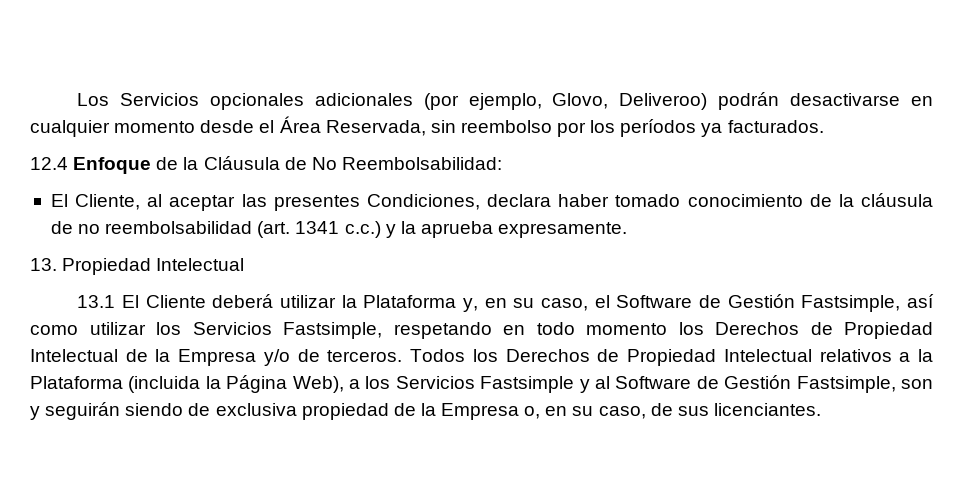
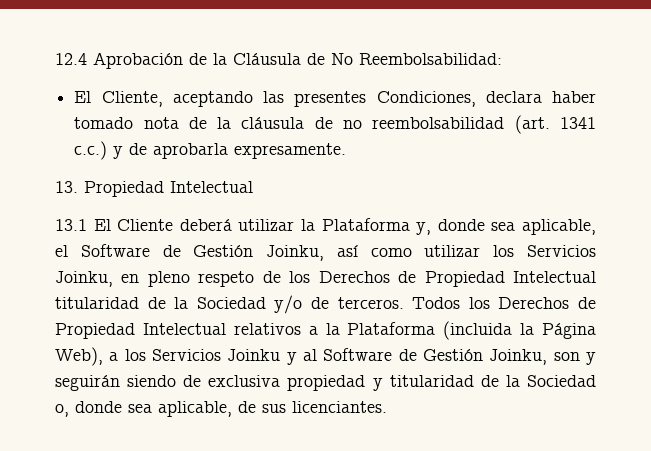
- Los Servicios opcionales adicionales (por ejemplo, Glovo, Deliveroo) podrán desactivarse en cualquier momento desde el Área Reservada, sin reembolso por los períodos ya facturados.
- 12.4 Enfoque de la Cláusula de No Reembolsabilidad:
+ 12.4 Aprobación de la Cláusula de No Reembolsabilidad:
- El Cliente, al aceptar las presentes Condiciones, declara haber tomado conocimiento de la cláusula de no reembolsabilidad (art. 1341 c.c.) y la aprueba expresamente.
+ El Cliente, aceptando las presentes Condiciones, declara haber tomado nota de la cláusula de no reembolsabilidad (art. 1341 c.c.) y de aprobarla expresamente.
- 13.1 El Cliente deberá utilizar la Plataforma y, en su caso, el Software de Gestión Fastsimple, así como utilizar los Servicios Fastsimple, respetando en todo momento los Derechos de Propiedad Intelectual de la Empresa y/o de terceros.
+ 13.1 El Cliente deberá utilizar la Plataforma y, donde sea aplicable, el Software de Gestión Joinku, así como utilizar los Servicios Joinku, en pleno respeto de los Derechos de Propiedad Intelectual titularidad de la Sociedad y/o de terceros.
- Todos los Derechos de Propiedad Intelectual relativos a la Plataforma (incluida la Página Web), a los Servicios Fastsimple y al Software de Gestión Fastsimple, son y seguirán siendo de exclusiva propiedad de la Empresa o, en su caso, de sus licenciantes.
+ Todos los Derechos de Propiedad Intelectual relativos a la Plataforma (incluida la Página Web), a los Servicios Joinku y al Software de Gestión Joinku, son y seguirán siendo de exclusiva propiedad y titularidad de la Sociedad o, donde sea aplicable, de sus licenciantes.

